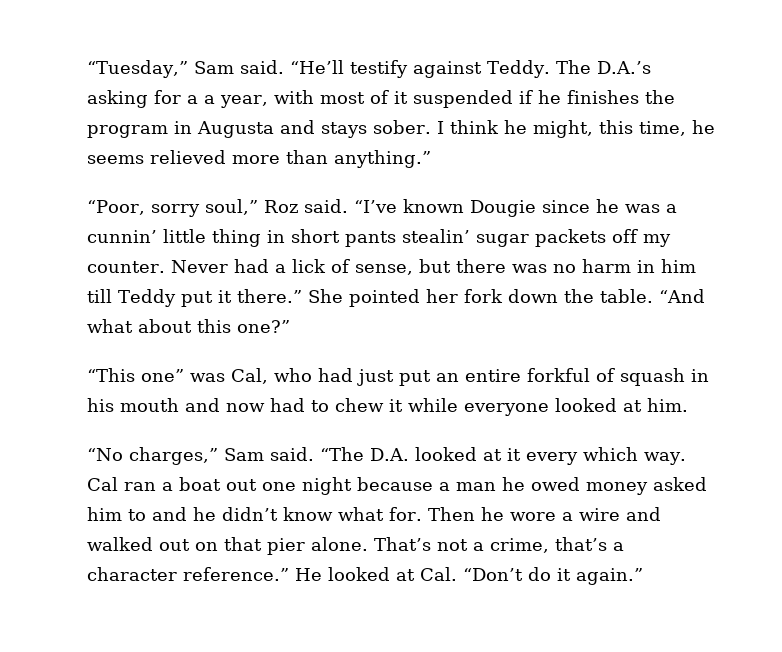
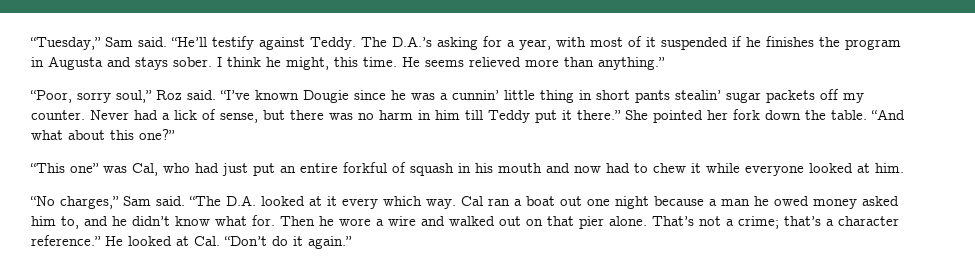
- The D.A.’s asking for a a year, with most of it suspended if he finishes the program in Augusta and stays sober.
+ The D.A.’s asking for a year, with most of it suspended if he finishes the program in Augusta and stays sober.
- I think he might, this time, he seems relieved more than anything.”
+ I think he might, this time. He seems relieved more than anything.”
- Cal ran a boat out one night because a man he owed money asked him to and he didn’t know what for.
+ Cal ran a boat out one night because a man he owed money asked him to, and he didn’t know what for.
- That’s not a crime, that’s a character reference.”
+ That’s not a crime; that’s a character reference.”

